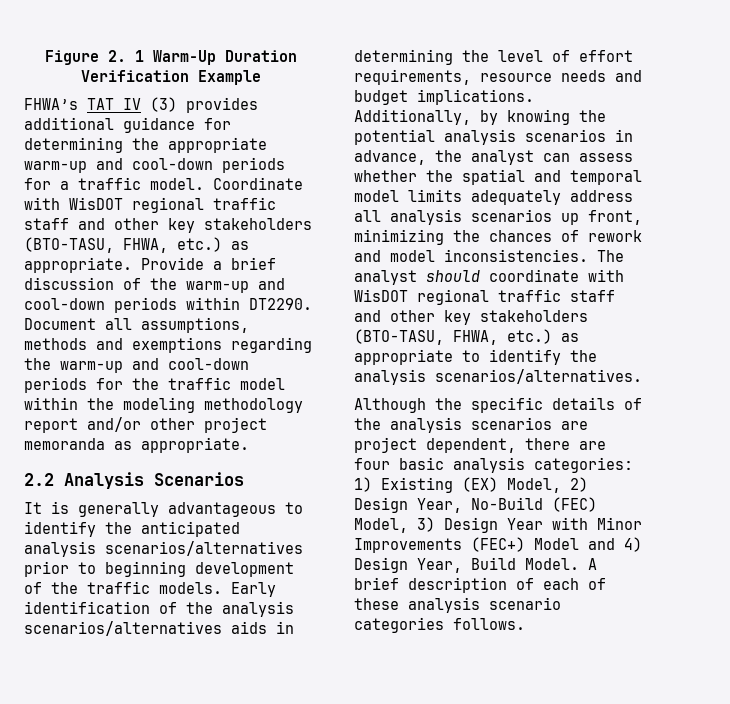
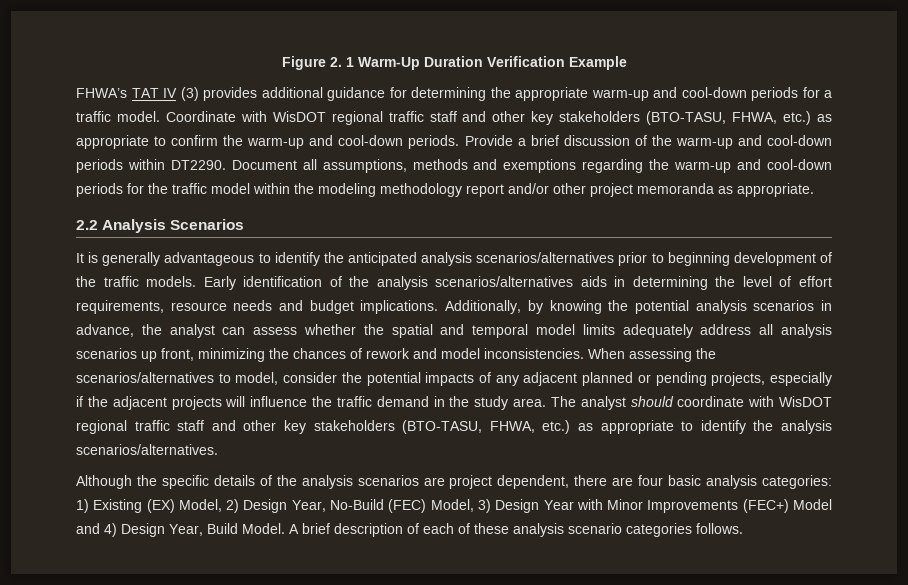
- Coordinate with WisDOT regional traffic staff and other key stakeholders (BTO-TASU, FHWA, etc.) as appropriate.
+ Coordinate with WisDOT regional traffic staff and other key stakeholders (BTO-TASU, FHWA, etc.) as appropriate to confirm the warm-up and cool-down periods.
+ When assessing the scenarios/alternatives to model, consider the potential impacts of any adjacent planned or pending projects, especially if the adjacent projects will influence the traffic demand in the study area.

